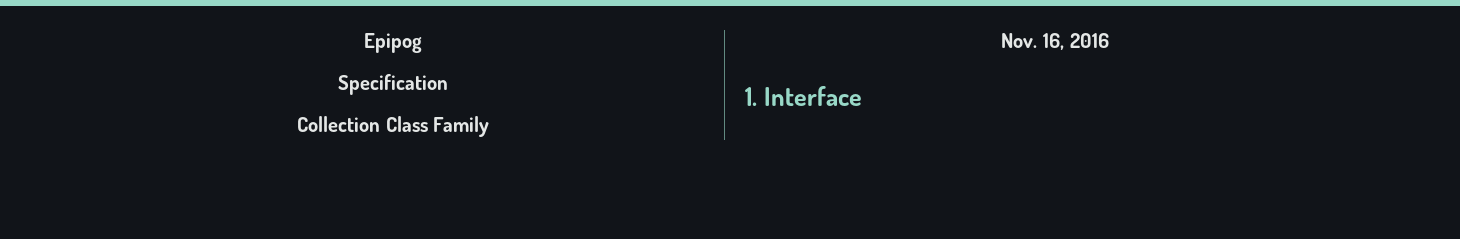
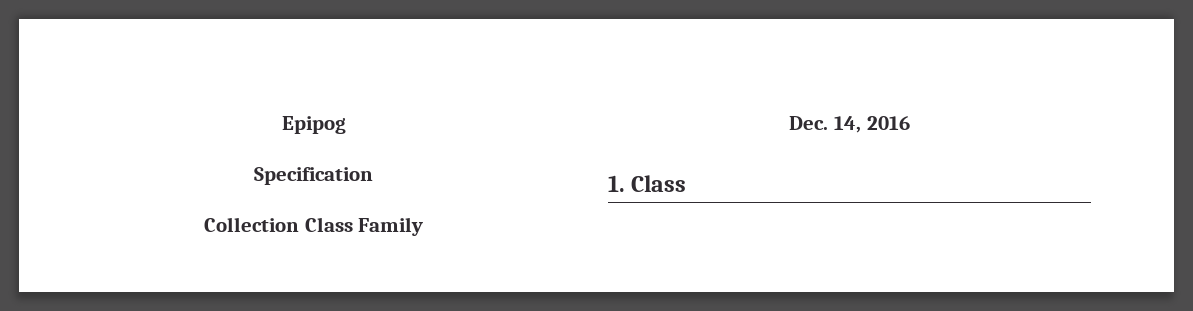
- Nov. 16, 2016
+ Dec. 14, 2016
- 1. Interface
+ 1. Class

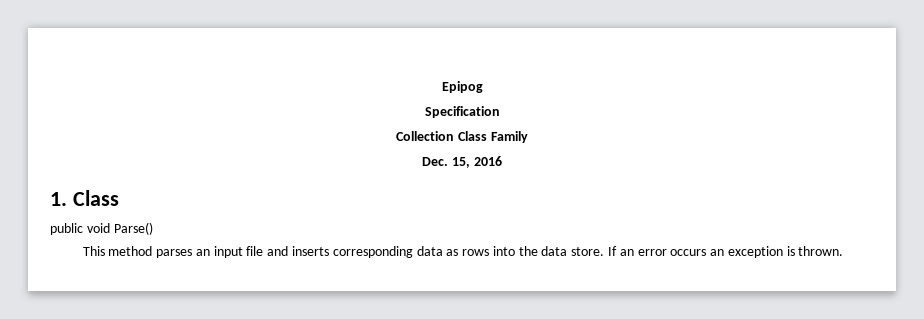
- Dec. 14, 2016
+ Dec. 15, 2016
+ public void Parse()
+ This method parses an input file and inserts corresponding data as rows into the data store. If an error occurs an exception is thrown.

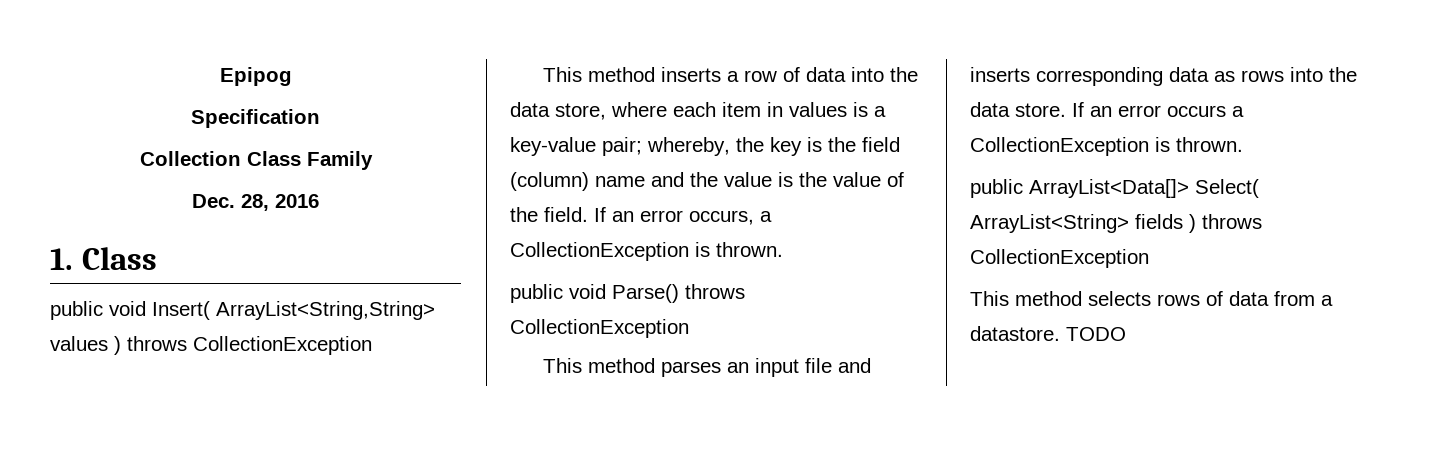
- Dec. 15, 2016
+ Dec. 28, 2016
+ public void Insert( ArrayList<String,String> values ) throws CollectionException
+ This method inserts a row of data into the data store, where each item in values is a key-value pair; whereby, the key is the field (column) name and the value is the value of the field. If an error occurs, a CollectionException is thrown.
- public void Parse()
+ public void Parse() throws CollectionException
- If an error occurs an exception is thrown.
+ If an error occurs a CollectionException is thrown.
+ public ArrayList<Data[]> Select( ArrayList<String> fields ) throws CollectionException
+ This method selects rows of data from a datastore. TODO

